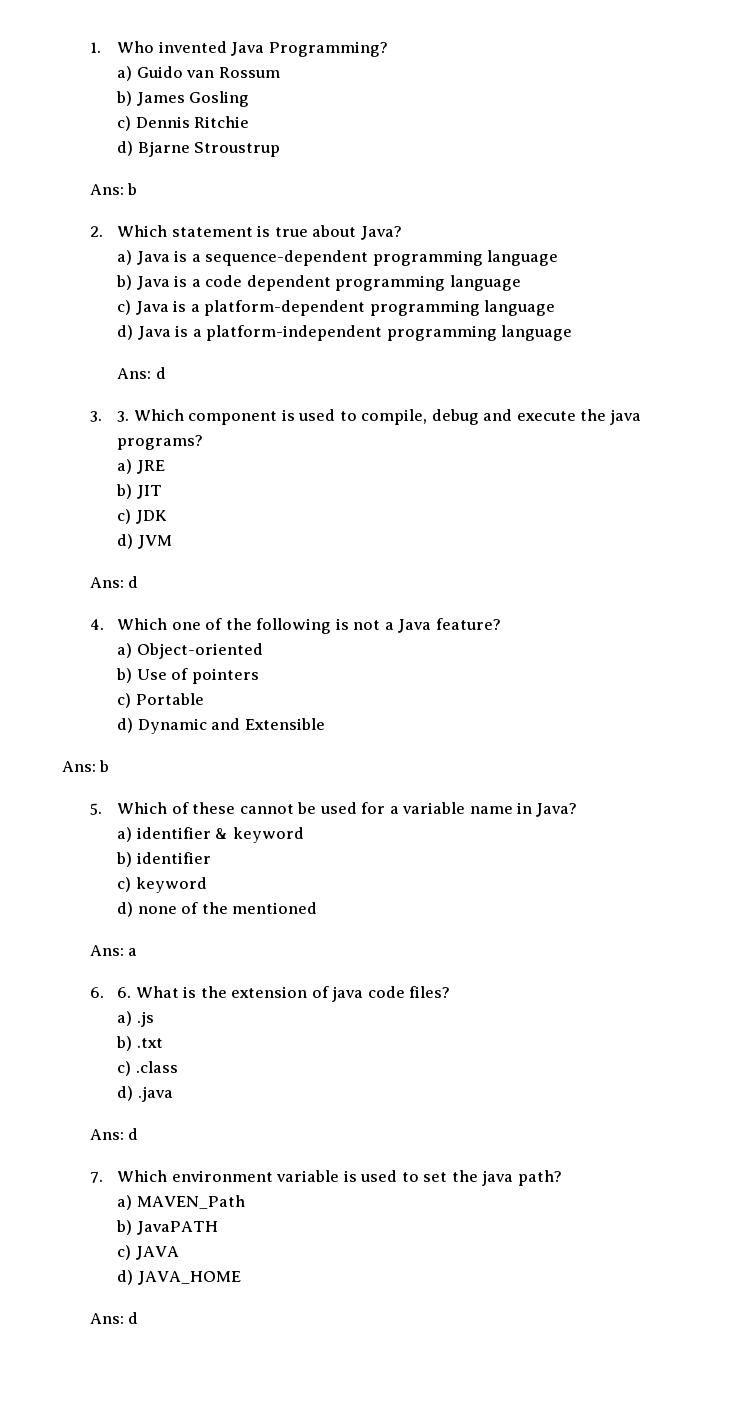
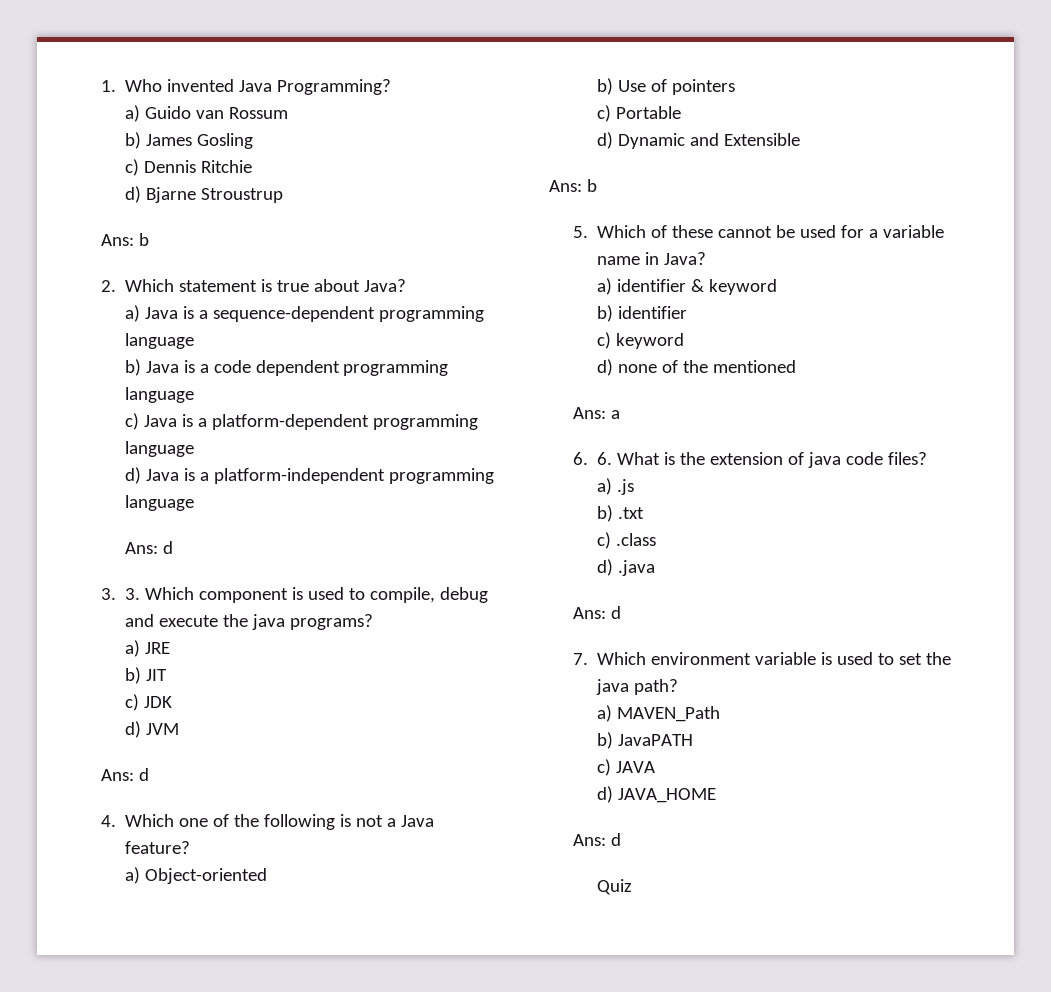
+ Quiz

